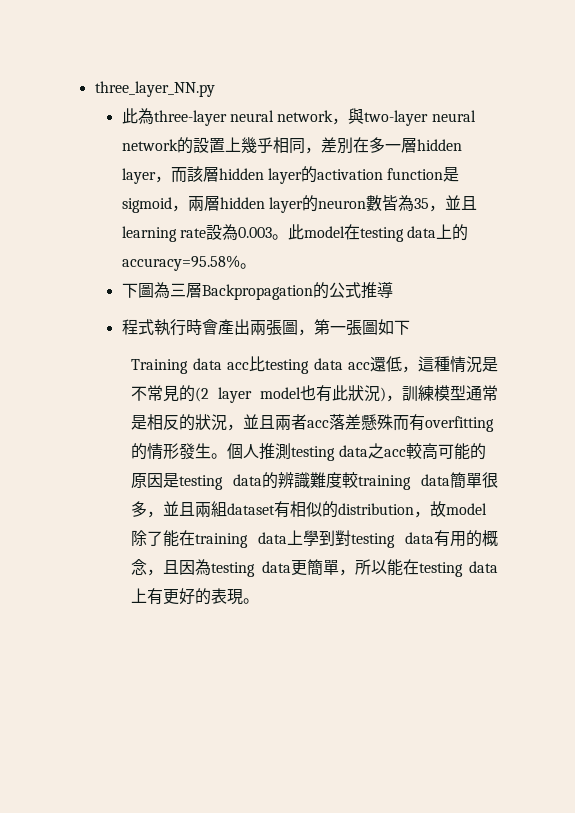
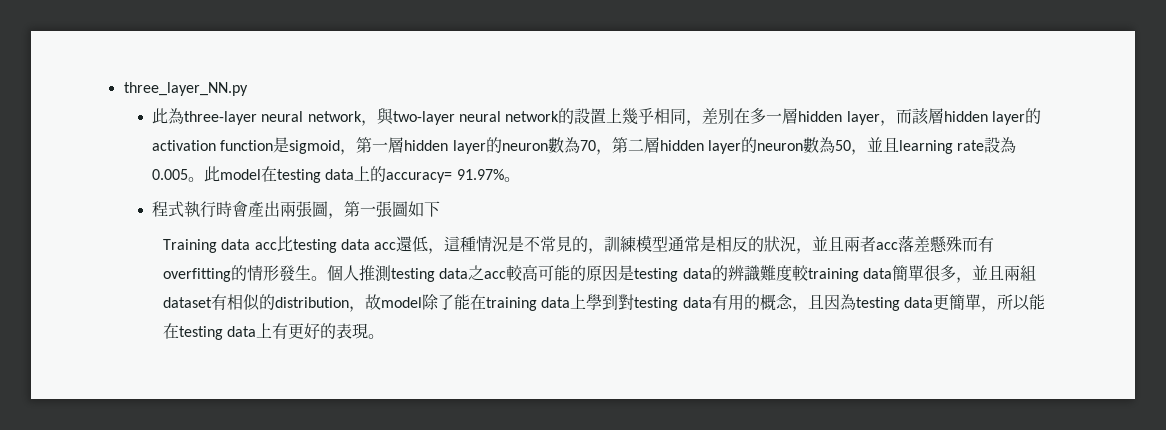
- 此為three-layer neural network，與two-layer neural network的設置上幾乎相同，差別在多一層hidden layer，而該層hidden layer的activation function是sigmoid，兩層hidden layer的neuron數皆為35，並且learning rate設為0.003。
+ 此為three-layer neural network，與two-layer neural network的設置上幾乎相同，差別在多一層hidden layer，而該層hidden layer的activation function是sigmoid，第一層hidden layer的neuron數為70，第二層hidden layer的neuron數為50，並且learning rate設為0.005。
- 此model在testing data上的accuracy=95.58%。
- 下圖為三層Backpropagation的公式推導
+ 此model在testing data上的accuracy= 91.97%。
- Training data acc比testing data acc還低，這種情況是不常見的(2 layer model也有此狀況)，訓練模型通常是相反的狀況，並且兩者acc落差懸殊而有overfitting的情形發生。
+ Training data acc比testing data acc還低，這種情況是不常見的，訓練模型通常是相反的狀況，並且兩者acc落差懸殊而有overfitting的情形發生。

